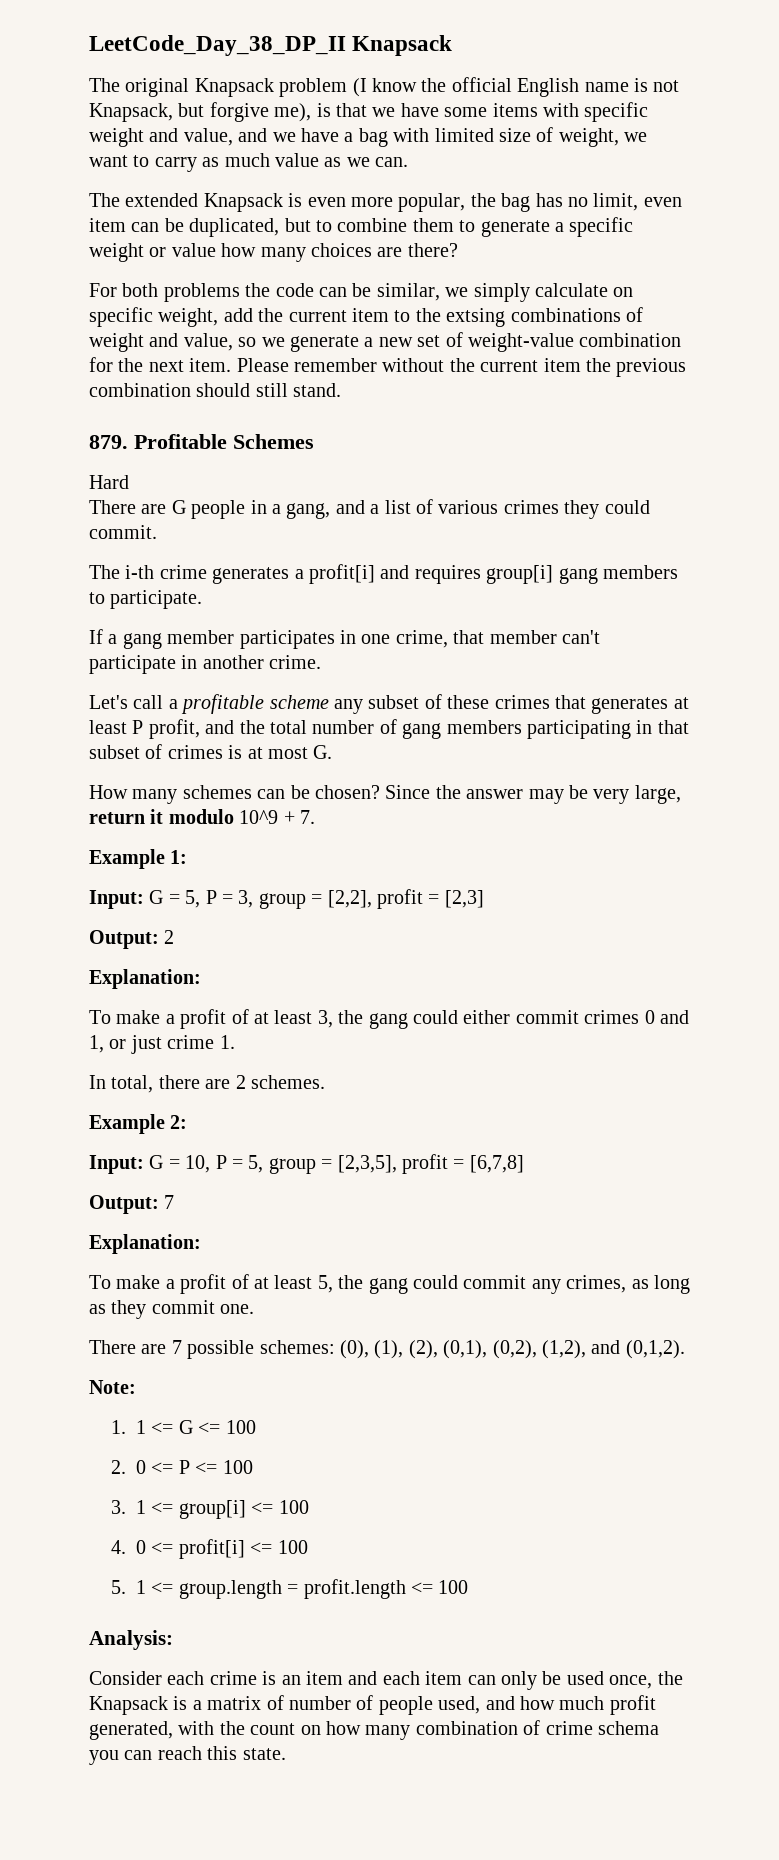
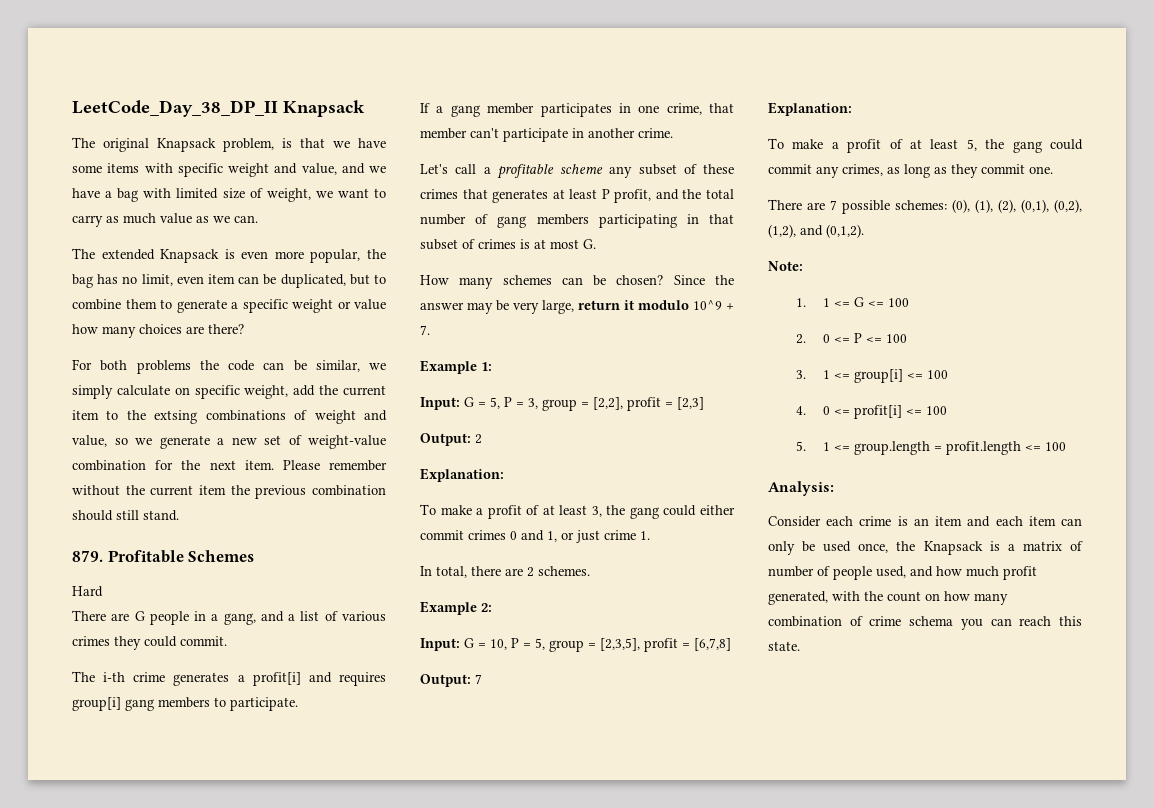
- The original Knapsack problem (I know the official English name is not Knapsack, but forgive me), is that we have some items with specific weight and value, and we have a bag with limited size of weight, we want to carry as much value as we can.
+ The original Knapsack problem, is that we have some items with specific weight and value, and we have a bag with limited size of weight, we want to carry as much value as we can.

